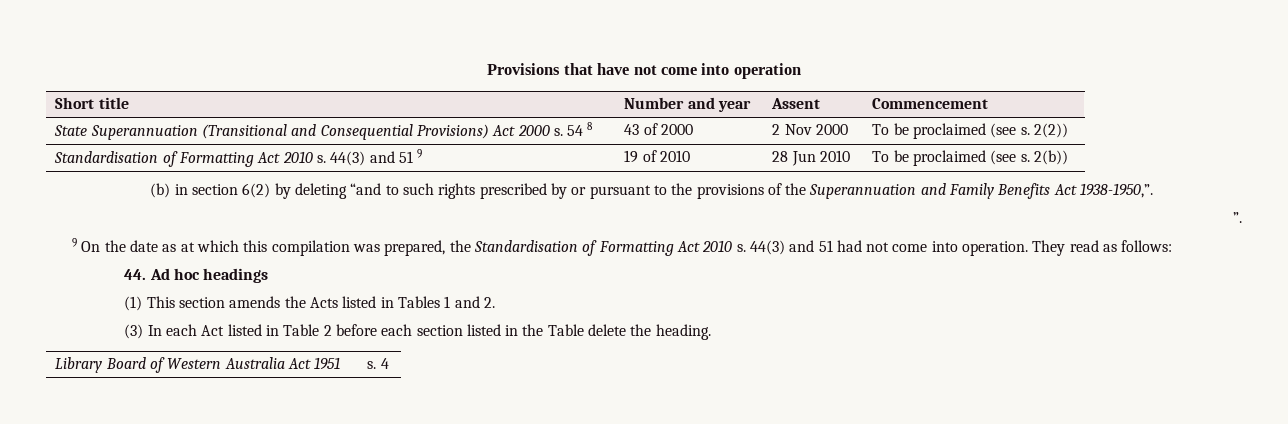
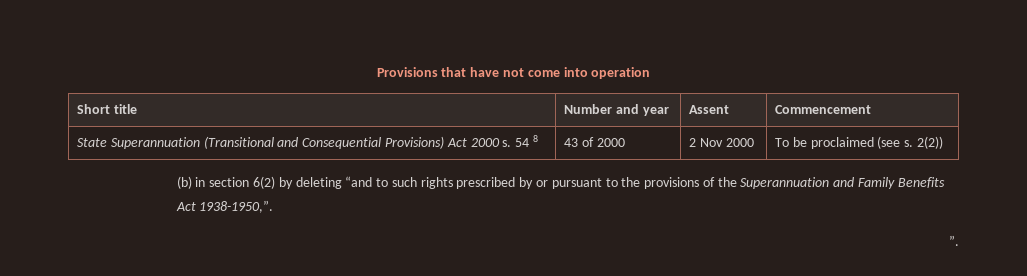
- Standardisation of Formatting Act 2010 s. 44(3) and 51 9 | 19 of 2010 | 28 Jun 2010 | To be proclaimed (see s. 2(b))
- 9 On the date as at which this compilation was prepared, the Standardisation of Formatting Act 2010 s. 44(3) and 51 had not come into operation. They read as follows:
- 44. Ad hoc headings
- (1) This section amends the Acts listed in Tables 1 and 2.
- (3) In each Act listed in Table 2 before each section listed in the Table delete the heading.
- Library Board of Western Australia Act 1951 | s. 4

